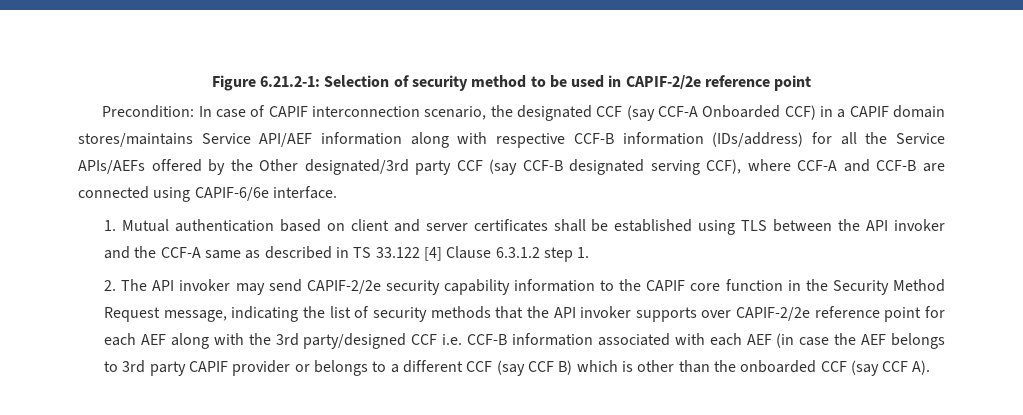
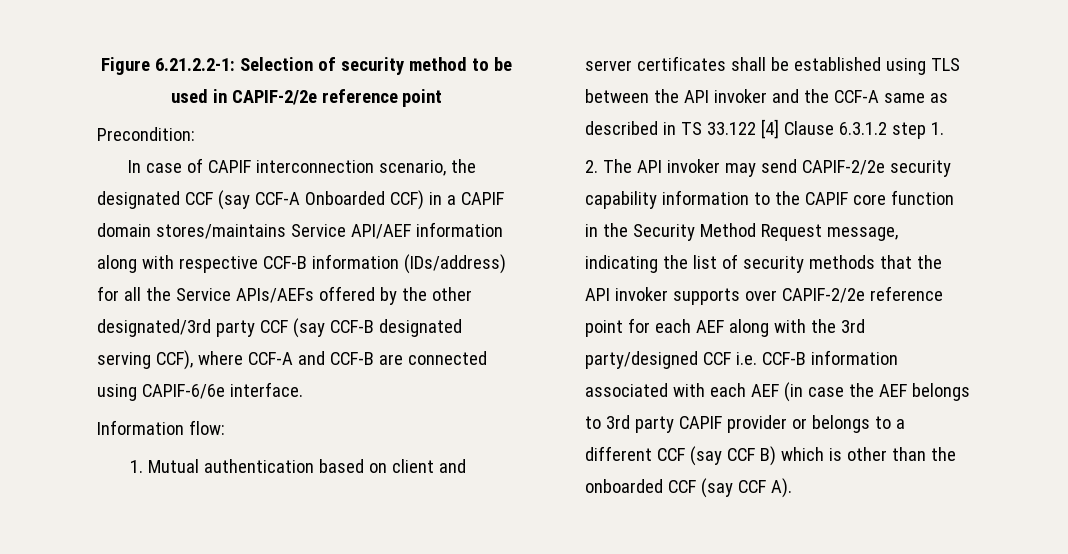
- Figure 6.21.2-1: Selection of security method to be used in CAPIF-2/2e reference point
+ Figure 6.21.2.2-1: Selection of security method to be used in CAPIF-2/2e reference point
- Precondition: In case of CAPIF interconnection scenario, the designated CCF (say CCF-A Onboarded CCF) in a CAPIF domain stores/maintains Service API/AEF information along with respective CCF-B information (IDs/address) for all the Service APIs/AEFs offered by the Other designated/3rd party CCF (say CCF-B designated serving CCF), where CCF-A and CCF-B are connected using CAPIF-6/6e interface.
+ Precondition:
+ In case of CAPIF interconnection scenario, the designated CCF (say CCF-A Onboarded CCF) in a CAPIF domain stores/maintains Service API/AEF information along with respective CCF-B information (IDs/address) for all the Service APIs/AEFs offered by the other designated/3rd party CCF (say CCF-B designated serving CCF), where CCF-A and CCF-B are connected using CAPIF-6/6e interface.
+ Information flow:

